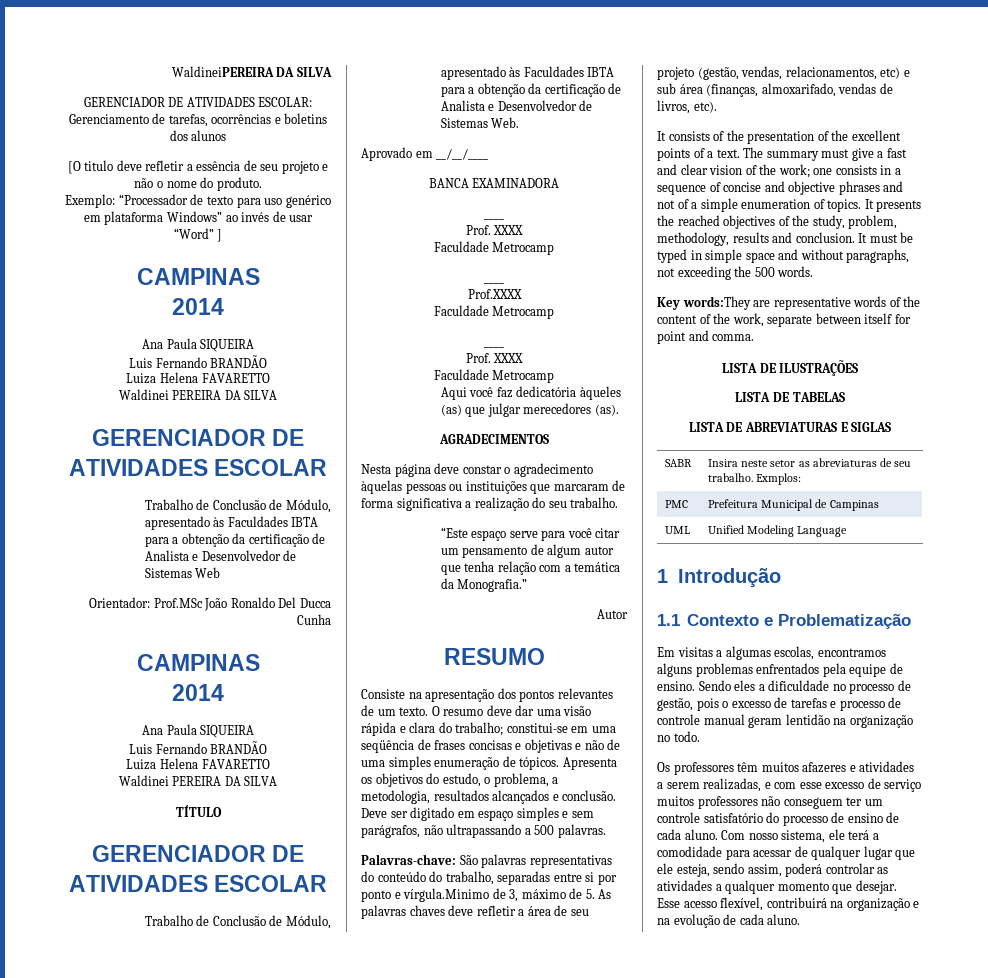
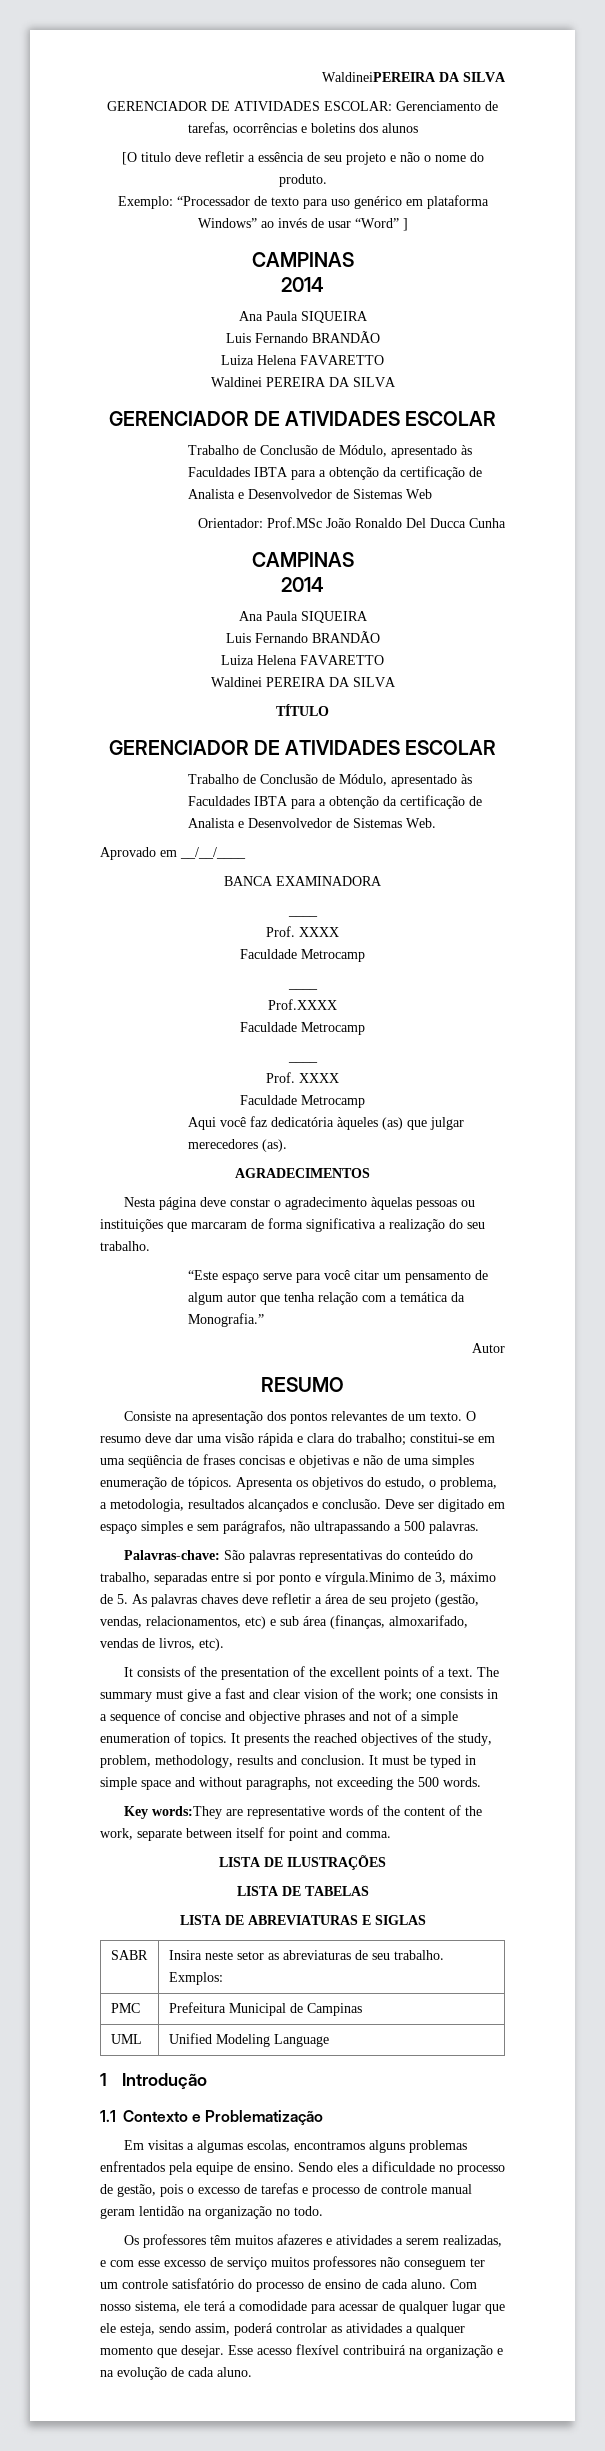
- Esse acesso flexível, contribuirá na organização e na evolução de cada aluno.
+ Esse acesso flexível contribuirá na organização e na evolução de cada aluno.

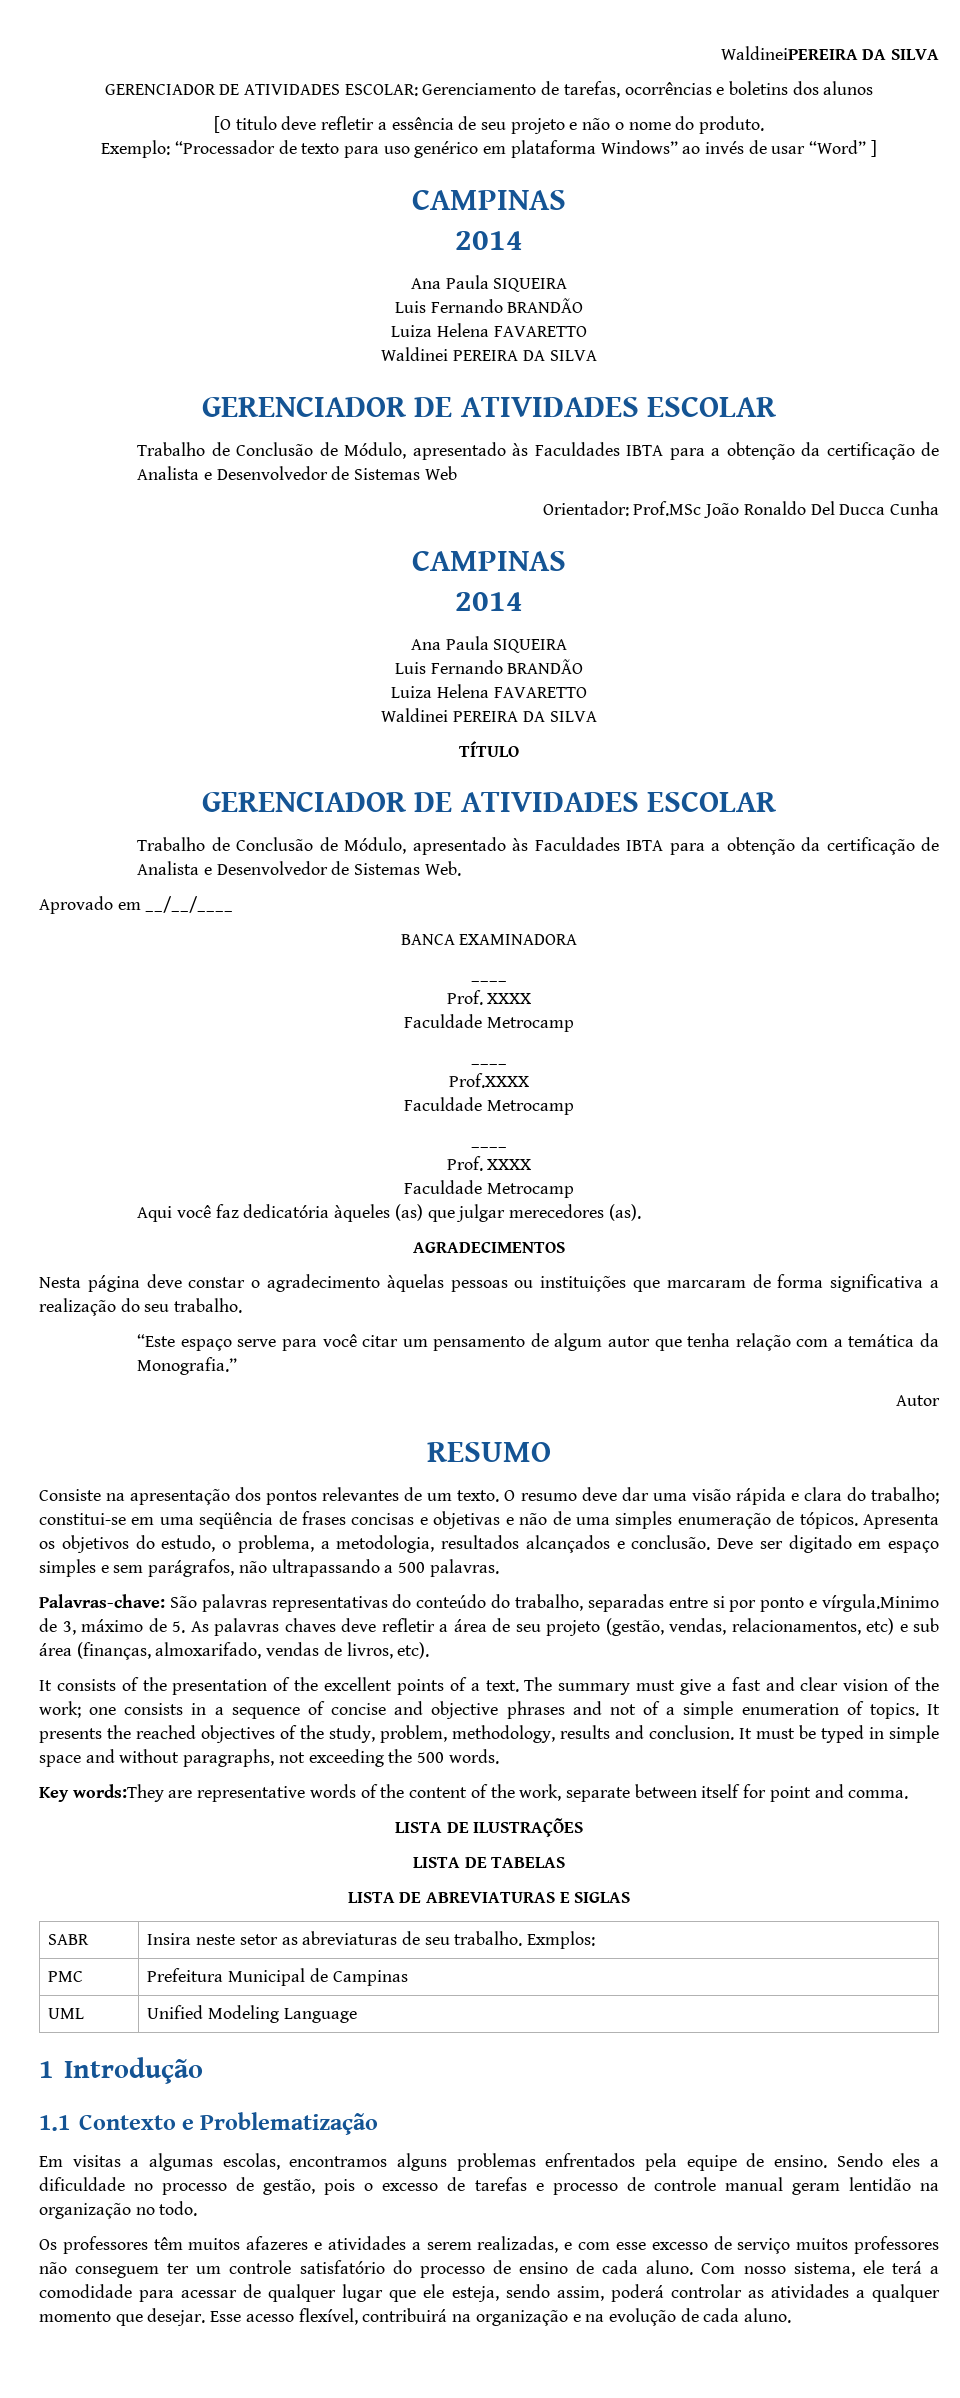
- Esse acesso flexível contribuirá na organização e na evolução de cada aluno.
+ Esse acesso flexível, contribuirá na organização e na evolução de cada aluno.

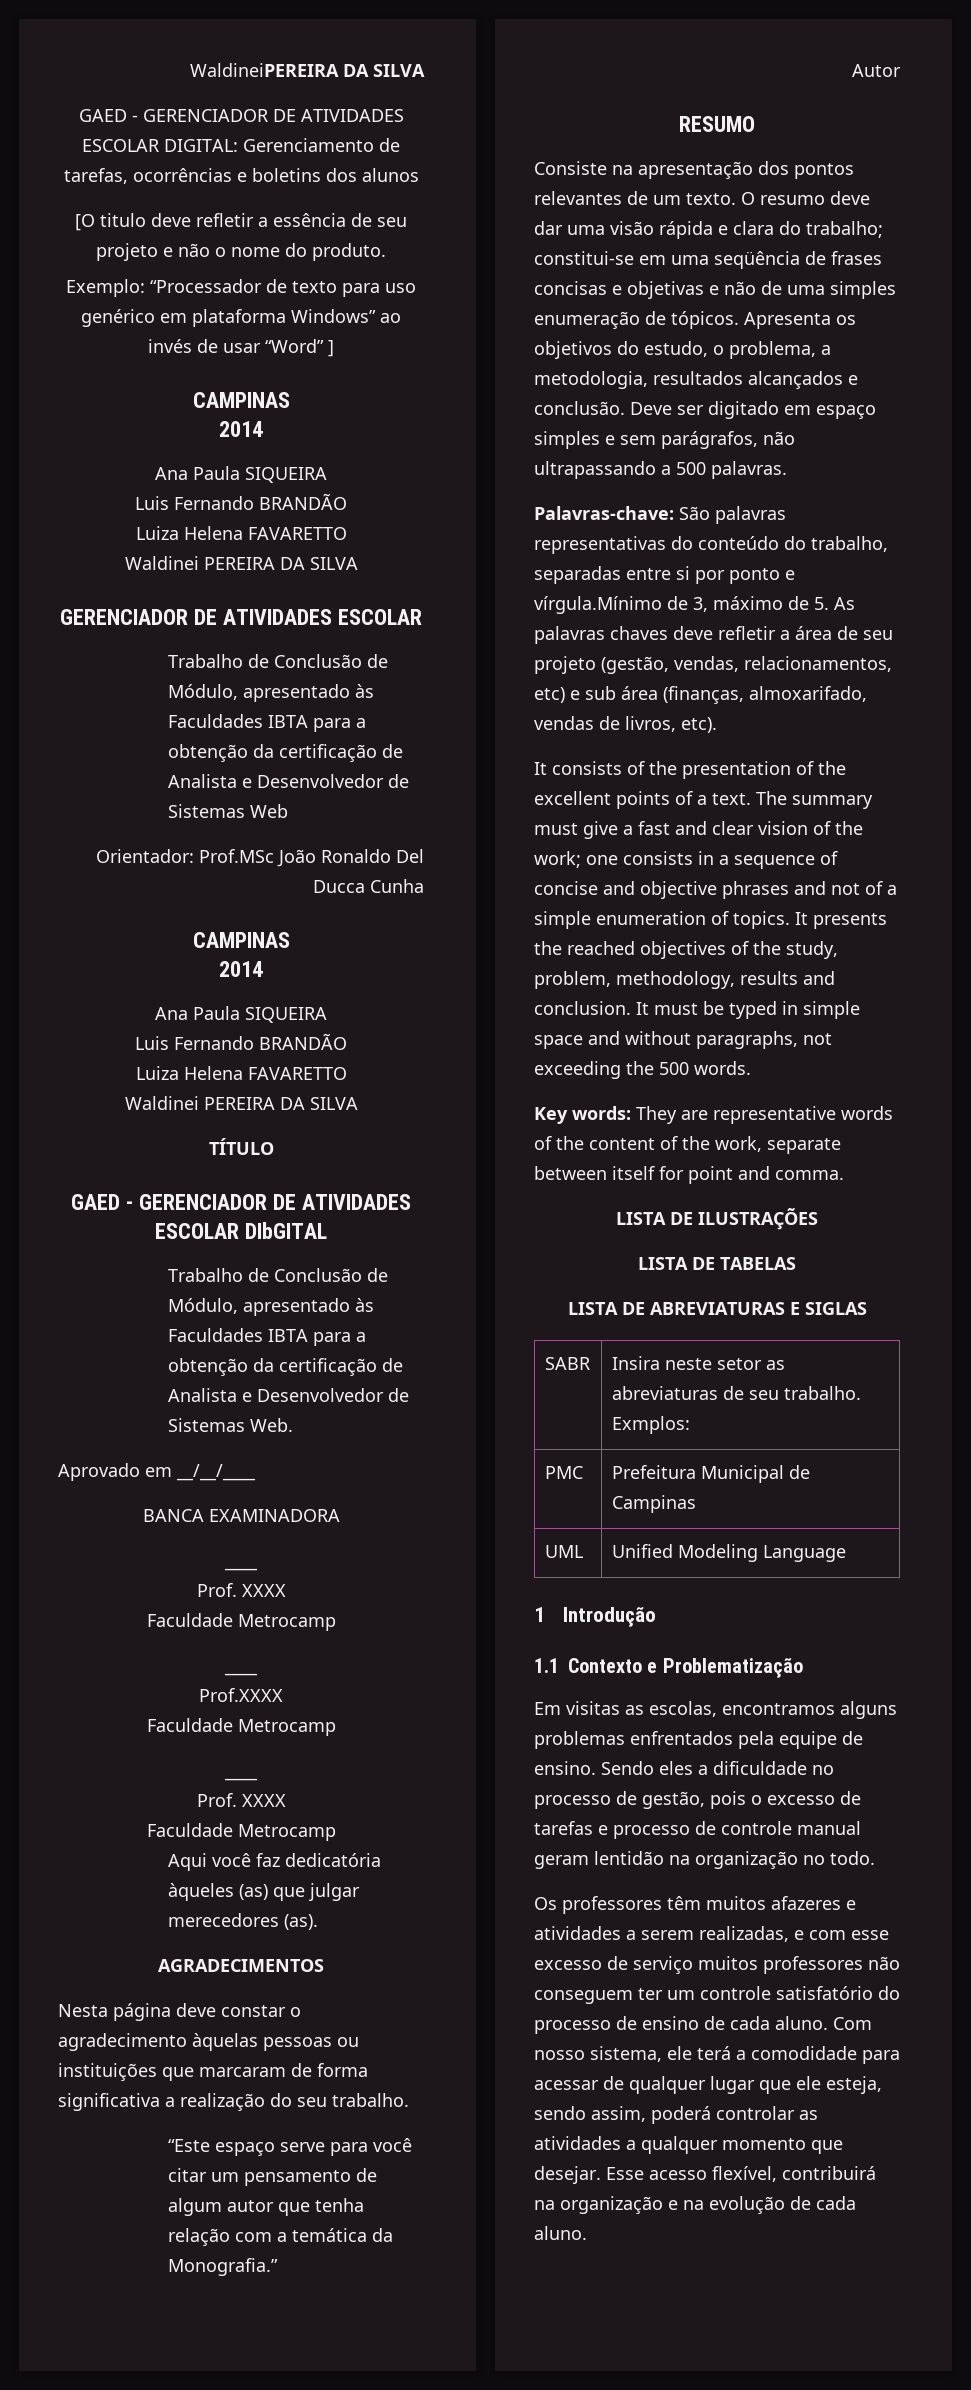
- GERENCIADOR DE ATIVIDADES ESCOLAR: Gerenciamento de tarefas, ocorrências e boletins dos alunos
+ GAED - GERENCIADOR DE ATIVIDADES ESCOLAR DIGITAL: Gerenciamento de tarefas, ocorrências e boletins dos alunos
  TÍTULO
- GERENCIADOR DE ATIVIDADES ESCOLAR
+ GAED - GERENCIADOR DE ATIVIDADES ESCOLAR DIbGITAL
- Palavras-chave: São palavras representativas do conteúdo do trabalho, separadas entre si por ponto e vírgula.Minimo de 3, máximo de 5. As palavras chaves deve refletir a área de seu projeto (gestão, vendas, relacionamentos, etc) e sub área (finanças, almoxarifado, vendas de livros, etc).
+ Palavras-chave: São palavras representativas do conteúdo do trabalho, separadas entre si por ponto e vírgula.Mínimo de 3, máximo de 5. As palavras chaves deve refletir a área de seu projeto (gestão, vendas, relacionamentos, etc) e sub área (finanças, almoxarifado, vendas de livros, etc).
- Key words:They are representative words of the content of the work, separate between itself for point and comma.
+ Key words: They are representative words of the content of the work, separate between itself for point and comma.
- Em visitas a algumas escolas, encontramos alguns problemas enfrentados pela equipe de ensino.
+ Em visitas as escolas, encontramos alguns problemas enfrentados pela equipe de ensino.

